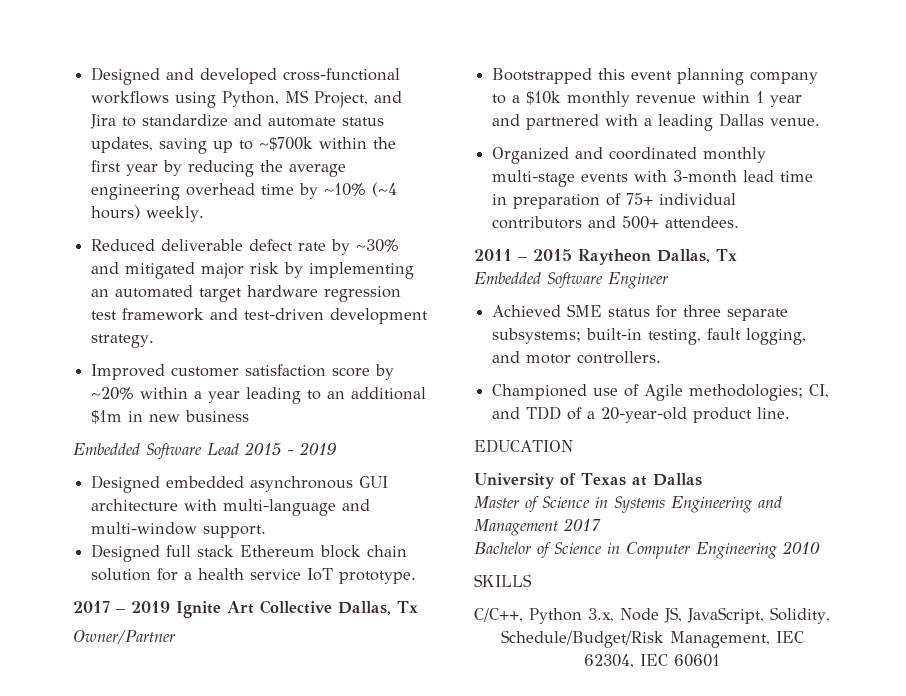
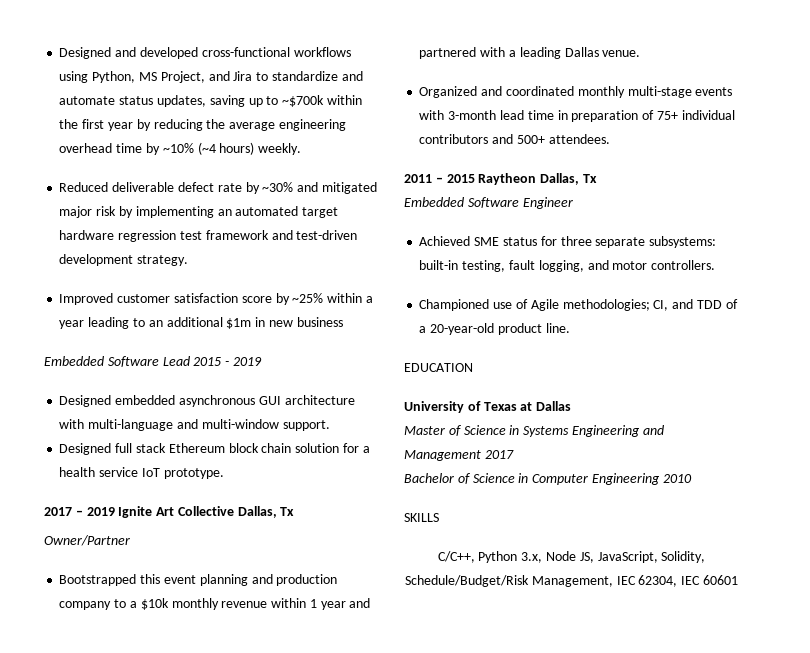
- Improved customer satisfaction score by ~20% within a year leading to an additional $1m in new business
+ Improved customer satisfaction score by ~25% within a year leading to an additional $1m in new business
- Bootstrapped this event planning company to a $10k monthly revenue within 1 year and partnered with a leading Dallas venue.
+ Bootstrapped this event planning and production company to a $10k monthly revenue within 1 year and partnered with a leading Dallas venue.
- Achieved SME status for three separate subsystems; built-in testing, fault logging, and motor controllers.
+ Achieved SME status for three separate subsystems: built-in testing, fault logging, and motor controllers.

